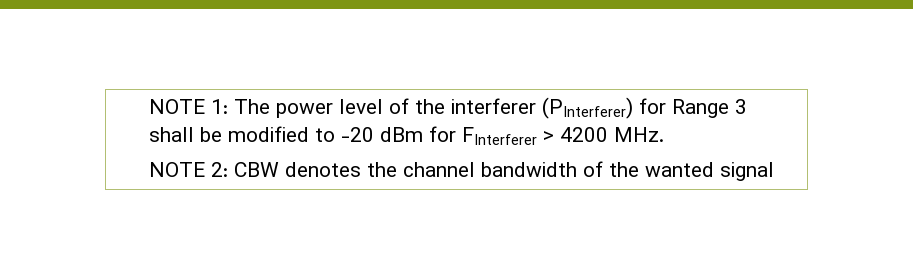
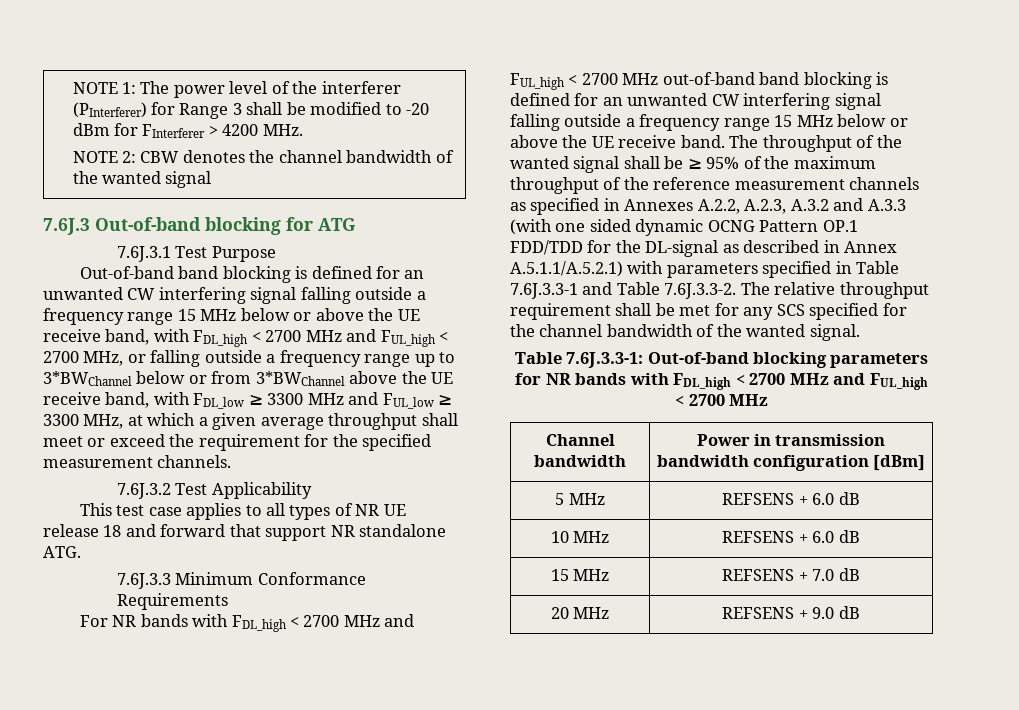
+ 7.6J.3 Out-of-band blocking for ATG
+ 7.6J.3.1 Test Purpose
+ Out-of-band band blocking is defined for an unwanted CW interfering signal falling outside a frequency range 15 MHz below or above the UE receive band, with FDL_high < 2700 MHz and FUL_high < 2700 MHz, or falling outside a frequency range up to 3*BWChannel below or from 3*BWChannel above the UE receive band, with FDL_low ≥ 3300 MHz and FUL_low ≥ 3300 MHz, at which a given average throughput shall meet or exceed the requirement for the specified measurement channels.
+ 7.6J.3.2 Test Applicability
+ This test case applies to all types of NR UE release 18 and forward that support NR standalone ATG.
+ 7.6J.3.3 Minimum Conformance Requirements
+ For NR bands with FDL_high < 2700 MHz and FUL_high < 2700 MHz out-of-band band blocking is defined for an unwanted CW interfering signal falling outside a frequency range 15 MHz below or above the UE receive band. The throughput of the wanted signal shall be ≥ 95% of the maximum throughput of the reference measurement channels as specified in Annexes A.2.2, A.2.3, A.3.2 and A.3.3 (with one sided dynamic OCNG Pattern OP.1 FDD/TDD for the DL-signal as described in Annex A.5.1.1/A.5.2.1) with parameters specified in Table 7.6J.3.3-1 and Table 7.6J.3.3-2. The relative throughput requirement shall be met for any SCS specified for the channel bandwidth of the wanted signal.
+ Table 7.6J.3.3-1: Out-of-band blocking parameters for NR bands with FDL_high < 2700 MHz and FUL_high < 2700 MHz
+ Channel bandwidth | Power in transmission bandwidth configuration [dBm]
+ 5 MHz | REFSENS + 6.0 dB
+ 10 MHz | REFSENS + 6.0 dB
+ 15 MHz | REFSENS + 7.0 dB
+ 20 MHz | REFSENS + 9.0 dB

